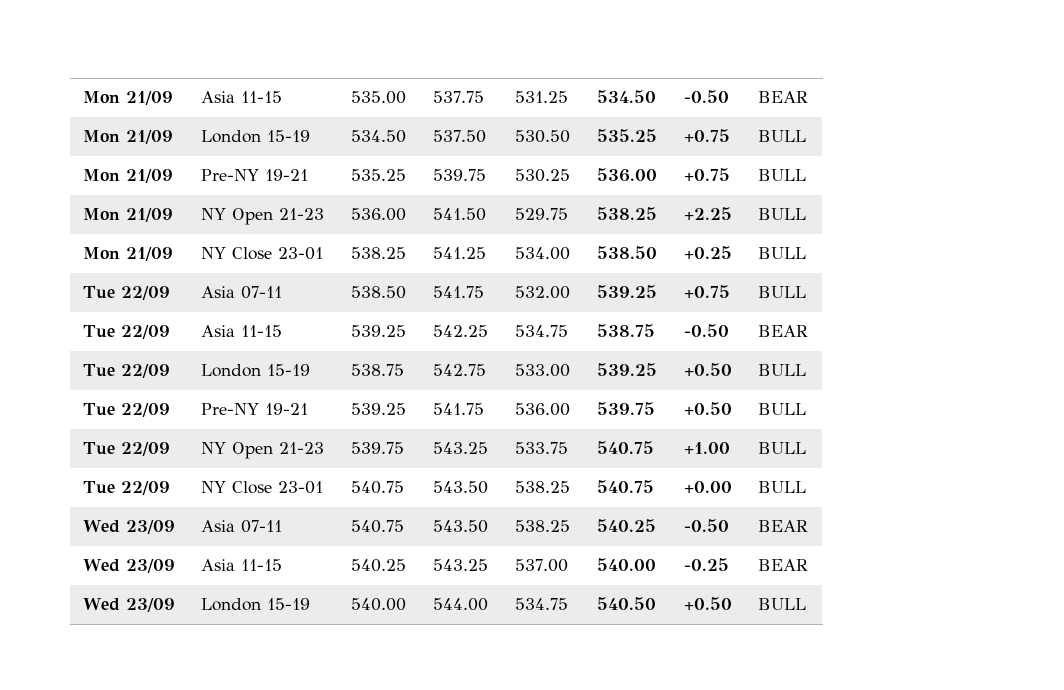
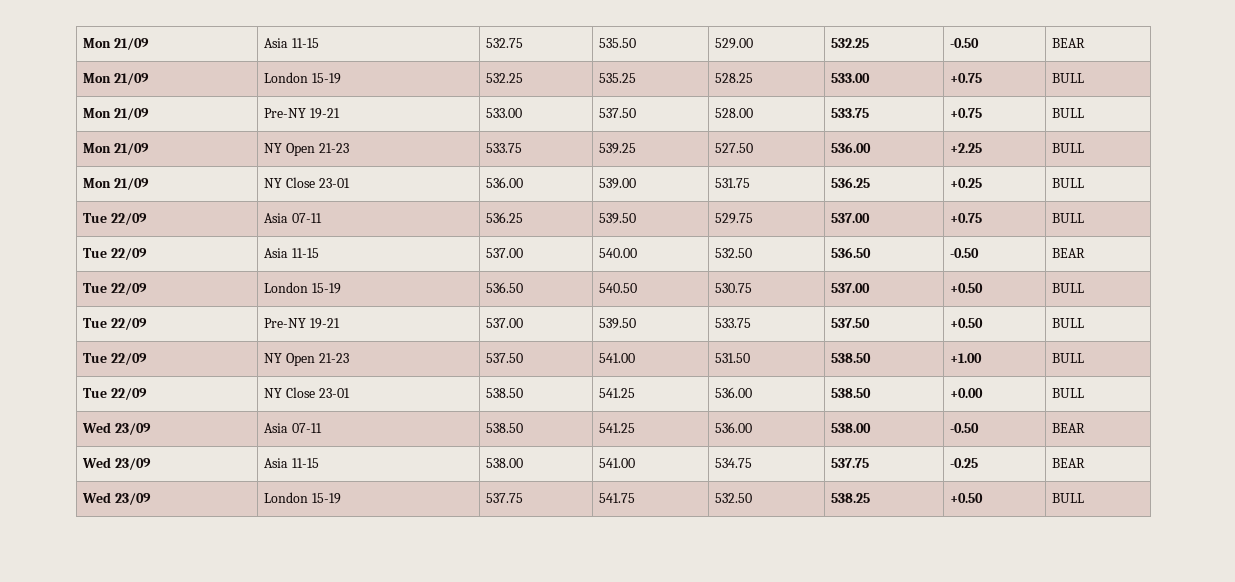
- Mon 21/09 | Asia 11-15 | 535.00 | 537.75 | 531.25 | 534.50 | -0.50 | BEAR
+ Mon 21/09 | Asia 11-15 | 532.75 | 535.50 | 529.00 | 532.25 | -0.50 | BEAR
- Mon 21/09 | London 15-19 | 534.50 | 537.50 | 530.50 | 535.25 | +0.75 | BULL
+ Mon 21/09 | London 15-19 | 532.25 | 535.25 | 528.25 | 533.00 | +0.75 | BULL
- Mon 21/09 | Pre-NY 19-21 | 535.25 | 539.75 | 530.25 | 536.00 | +0.75 | BULL
+ Mon 21/09 | Pre-NY 19-21 | 533.00 | 537.50 | 528.00 | 533.75 | +0.75 | BULL
- Mon 21/09 | NY Open 21-23 | 536.00 | 541.50 | 529.75 | 538.25 | +2.25 | BULL
+ Mon 21/09 | NY Open 21-23 | 533.75 | 539.25 | 527.50 | 536.00 | +2.25 | BULL
- Mon 21/09 | NY Close 23-01 | 538.25 | 541.25 | 534.00 | 538.50 | +0.25 | BULL
+ Mon 21/09 | NY Close 23-01 | 536.00 | 539.00 | 531.75 | 536.25 | +0.25 | BULL
- Tue 22/09 | Asia 07-11 | 538.50 | 541.75 | 532.00 | 539.25 | +0.75 | BULL
+ Tue 22/09 | Asia 07-11 | 536.25 | 539.50 | 529.75 | 537.00 | +0.75 | BULL
- Tue 22/09 | Asia 11-15 | 539.25 | 542.25 | 534.75 | 538.75 | -0.50 | BEAR
+ Tue 22/09 | Asia 11-15 | 537.00 | 540.00 | 532.50 | 536.50 | -0.50 | BEAR
- Tue 22/09 | London 15-19 | 538.75 | 542.75 | 533.00 | 539.25 | +0.50 | BULL
+ Tue 22/09 | London 15-19 | 536.50 | 540.50 | 530.75 | 537.00 | +0.50 | BULL
- Tue 22/09 | Pre-NY 19-21 | 539.25 | 541.75 | 536.00 | 539.75 | +0.50 | BULL
+ Tue 22/09 | Pre-NY 19-21 | 537.00 | 539.50 | 533.75 | 537.50 | +0.50 | BULL
- Tue 22/09 | NY Open 21-23 | 539.75 | 543.25 | 533.75 | 540.75 | +1.00 | BULL
+ Tue 22/09 | NY Open 21-23 | 537.50 | 541.00 | 531.50 | 538.50 | +1.00 | BULL
- Tue 22/09 | NY Close 23-01 | 540.75 | 543.50 | 538.25 | 540.75 | +0.00 | BULL
+ Tue 22/09 | NY Close 23-01 | 538.50 | 541.25 | 536.00 | 538.50 | +0.00 | BULL
- Wed 23/09 | Asia 07-11 | 540.75 | 543.50 | 538.25 | 540.25 | -0.50 | BEAR
+ Wed 23/09 | Asia 07-11 | 538.50 | 541.25 | 536.00 | 538.00 | -0.50 | BEAR
- Wed 23/09 | Asia 11-15 | 540.25 | 543.25 | 537.00 | 540.00 | -0.25 | BEAR
+ Wed 23/09 | Asia 11-15 | 538.00 | 541.00 | 534.75 | 537.75 | -0.25 | BEAR
- Wed 23/09 | London 15-19 | 540.00 | 544.00 | 534.75 | 540.50 | +0.50 | BULL
+ Wed 23/09 | London 15-19 | 537.75 | 541.75 | 532.50 | 538.25 | +0.50 | BULL

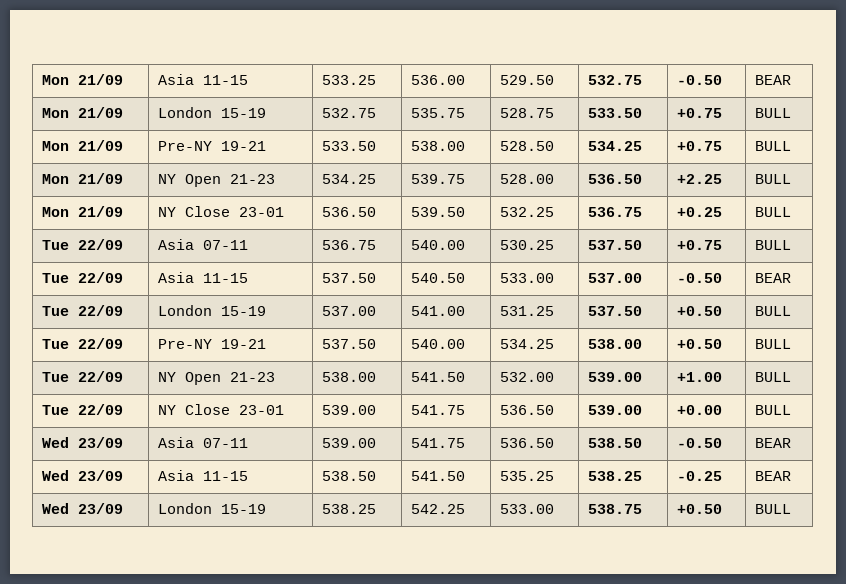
- Mon 21/09 | Asia 11-15 | 532.75 | 535.50 | 529.00 | 532.25 | -0.50 | BEAR
+ Mon 21/09 | Asia 11-15 | 533.25 | 536.00 | 529.50 | 532.75 | -0.50 | BEAR
- Mon 21/09 | London 15-19 | 532.25 | 535.25 | 528.25 | 533.00 | +0.75 | BULL
+ Mon 21/09 | London 15-19 | 532.75 | 535.75 | 528.75 | 533.50 | +0.75 | BULL
- Mon 21/09 | Pre-NY 19-21 | 533.00 | 537.50 | 528.00 | 533.75 | +0.75 | BULL
+ Mon 21/09 | Pre-NY 19-21 | 533.50 | 538.00 | 528.50 | 534.25 | +0.75 | BULL
- Mon 21/09 | NY Open 21-23 | 533.75 | 539.25 | 527.50 | 536.00 | +2.25 | BULL
+ Mon 21/09 | NY Open 21-23 | 534.25 | 539.75 | 528.00 | 536.50 | +2.25 | BULL
- Mon 21/09 | NY Close 23-01 | 536.00 | 539.00 | 531.75 | 536.25 | +0.25 | BULL
+ Mon 21/09 | NY Close 23-01 | 536.50 | 539.50 | 532.25 | 536.75 | +0.25 | BULL
- Tue 22/09 | Asia 07-11 | 536.25 | 539.50 | 529.75 | 537.00 | +0.75 | BULL
+ Tue 22/09 | Asia 07-11 | 536.75 | 540.00 | 530.25 | 537.50 | +0.75 | BULL
- Tue 22/09 | Asia 11-15 | 537.00 | 540.00 | 532.50 | 536.50 | -0.50 | BEAR
+ Tue 22/09 | Asia 11-15 | 537.50 | 540.50 | 533.00 | 537.00 | -0.50 | BEAR
- Tue 22/09 | London 15-19 | 536.50 | 540.50 | 530.75 | 537.00 | +0.50 | BULL
+ Tue 22/09 | London 15-19 | 537.00 | 541.00 | 531.25 | 537.50 | +0.50 | BULL
- Tue 22/09 | Pre-NY 19-21 | 537.00 | 539.50 | 533.75 | 537.50 | +0.50 | BULL
+ Tue 22/09 | Pre-NY 19-21 | 537.50 | 540.00 | 534.25 | 538.00 | +0.50 | BULL
- Tue 22/09 | NY Open 21-23 | 537.50 | 541.00 | 531.50 | 538.50 | +1.00 | BULL
+ Tue 22/09 | NY Open 21-23 | 538.00 | 541.50 | 532.00 | 539.00 | +1.00 | BULL
- Tue 22/09 | NY Close 23-01 | 538.50 | 541.25 | 536.00 | 538.50 | +0.00 | BULL
+ Tue 22/09 | NY Close 23-01 | 539.00 | 541.75 | 536.50 | 539.00 | +0.00 | BULL
- Wed 23/09 | Asia 07-11 | 538.50 | 541.25 | 536.00 | 538.00 | -0.50 | BEAR
+ Wed 23/09 | Asia 07-11 | 539.00 | 541.75 | 536.50 | 538.50 | -0.50 | BEAR
- Wed 23/09 | Asia 11-15 | 538.00 | 541.00 | 534.75 | 537.75 | -0.25 | BEAR
+ Wed 23/09 | Asia 11-15 | 538.50 | 541.50 | 535.25 | 538.25 | -0.25 | BEAR
- Wed 23/09 | London 15-19 | 537.75 | 541.75 | 532.50 | 538.25 | +0.50 | BULL
+ Wed 23/09 | London 15-19 | 538.25 | 542.25 | 533.00 | 538.75 | +0.50 | BULL

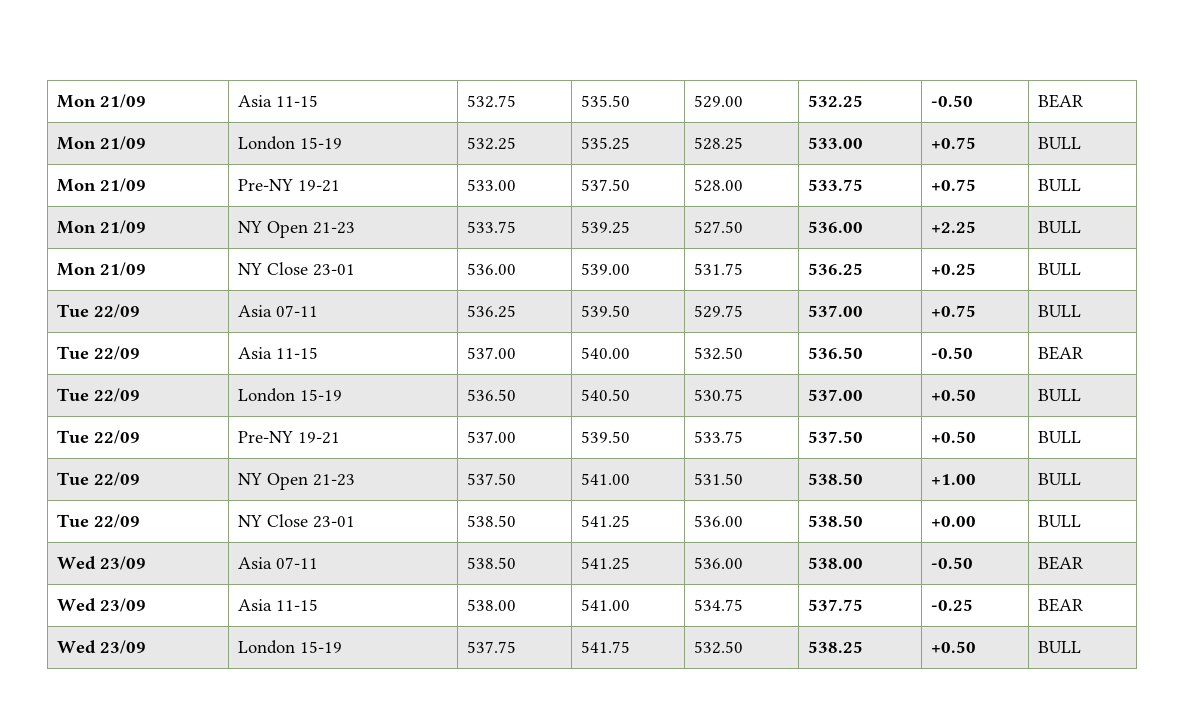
- Mon 21/09 | Asia 11-15 | 533.25 | 536.00 | 529.50 | 532.75 | -0.50 | BEAR
+ Mon 21/09 | Asia 11-15 | 532.75 | 535.50 | 529.00 | 532.25 | -0.50 | BEAR
- Mon 21/09 | London 15-19 | 532.75 | 535.75 | 528.75 | 533.50 | +0.75 | BULL
+ Mon 21/09 | London 15-19 | 532.25 | 535.25 | 528.25 | 533.00 | +0.75 | BULL
- Mon 21/09 | Pre-NY 19-21 | 533.50 | 538.00 | 528.50 | 534.25 | +0.75 | BULL
+ Mon 21/09 | Pre-NY 19-21 | 533.00 | 537.50 | 528.00 | 533.75 | +0.75 | BULL
- Mon 21/09 | NY Open 21-23 | 534.25 | 539.75 | 528.00 | 536.50 | +2.25 | BULL
+ Mon 21/09 | NY Open 21-23 | 533.75 | 539.25 | 527.50 | 536.00 | +2.25 | BULL
- Mon 21/09 | NY Close 23-01 | 536.50 | 539.50 | 532.25 | 536.75 | +0.25 | BULL
+ Mon 21/09 | NY Close 23-01 | 536.00 | 539.00 | 531.75 | 536.25 | +0.25 | BULL
- Tue 22/09 | Asia 07-11 | 536.75 | 540.00 | 530.25 | 537.50 | +0.75 | BULL
+ Tue 22/09 | Asia 07-11 | 536.25 | 539.50 | 529.75 | 537.00 | +0.75 | BULL
- Tue 22/09 | Asia 11-15 | 537.50 | 540.50 | 533.00 | 537.00 | -0.50 | BEAR
+ Tue 22/09 | Asia 11-15 | 537.00 | 540.00 | 532.50 | 536.50 | -0.50 | BEAR
- Tue 22/09 | London 15-19 | 537.00 | 541.00 | 531.25 | 537.50 | +0.50 | BULL
+ Tue 22/09 | London 15-19 | 536.50 | 540.50 | 530.75 | 537.00 | +0.50 | BULL
- Tue 22/09 | Pre-NY 19-21 | 537.50 | 540.00 | 534.25 | 538.00 | +0.50 | BULL
+ Tue 22/09 | Pre-NY 19-21 | 537.00 | 539.50 | 533.75 | 537.50 | +0.50 | BULL
- Tue 22/09 | NY Open 21-23 | 538.00 | 541.50 | 532.00 | 539.00 | +1.00 | BULL
+ Tue 22/09 | NY Open 21-23 | 537.50 | 541.00 | 531.50 | 538.50 | +1.00 | BULL
- Tue 22/09 | NY Close 23-01 | 539.00 | 541.75 | 536.50 | 539.00 | +0.00 | BULL
+ Tue 22/09 | NY Close 23-01 | 538.50 | 541.25 | 536.00 | 538.50 | +0.00 | BULL
- Wed 23/09 | Asia 07-11 | 539.00 | 541.75 | 536.50 | 538.50 | -0.50 | BEAR
+ Wed 23/09 | Asia 07-11 | 538.50 | 541.25 | 536.00 | 538.00 | -0.50 | BEAR
- Wed 23/09 | Asia 11-15 | 538.50 | 541.50 | 535.25 | 538.25 | -0.25 | BEAR
+ Wed 23/09 | Asia 11-15 | 538.00 | 541.00 | 534.75 | 537.75 | -0.25 | BEAR
- Wed 23/09 | London 15-19 | 538.25 | 542.25 | 533.00 | 538.75 | +0.50 | BULL
+ Wed 23/09 | London 15-19 | 537.75 | 541.75 | 532.50 | 538.25 | +0.50 | BULL

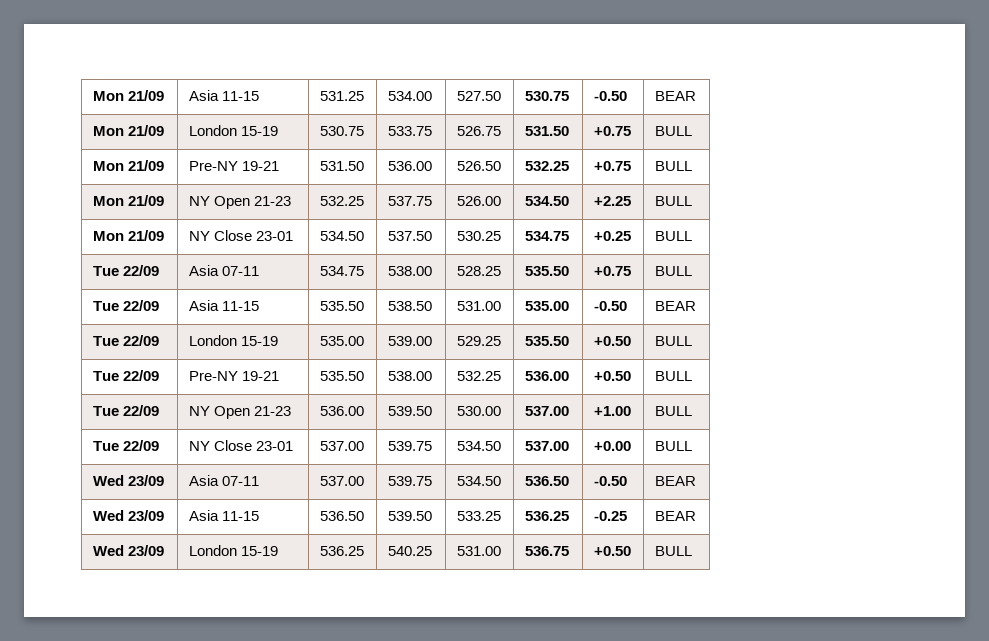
- Mon 21/09 | Asia 11-15 | 532.75 | 535.50 | 529.00 | 532.25 | -0.50 | BEAR
+ Mon 21/09 | Asia 11-15 | 531.25 | 534.00 | 527.50 | 530.75 | -0.50 | BEAR
- Mon 21/09 | London 15-19 | 532.25 | 535.25 | 528.25 | 533.00 | +0.75 | BULL
+ Mon 21/09 | London 15-19 | 530.75 | 533.75 | 526.75 | 531.50 | +0.75 | BULL
- Mon 21/09 | Pre-NY 19-21 | 533.00 | 537.50 | 528.00 | 533.75 | +0.75 | BULL
+ Mon 21/09 | Pre-NY 19-21 | 531.50 | 536.00 | 526.50 | 532.25 | +0.75 | BULL
- Mon 21/09 | NY Open 21-23 | 533.75 | 539.25 | 527.50 | 536.00 | +2.25 | BULL
+ Mon 21/09 | NY Open 21-23 | 532.25 | 537.75 | 526.00 | 534.50 | +2.25 | BULL
- Mon 21/09 | NY Close 23-01 | 536.00 | 539.00 | 531.75 | 536.25 | +0.25 | BULL
+ Mon 21/09 | NY Close 23-01 | 534.50 | 537.50 | 530.25 | 534.75 | +0.25 | BULL
- Tue 22/09 | Asia 07-11 | 536.25 | 539.50 | 529.75 | 537.00 | +0.75 | BULL
+ Tue 22/09 | Asia 07-11 | 534.75 | 538.00 | 528.25 | 535.50 | +0.75 | BULL
- Tue 22/09 | Asia 11-15 | 537.00 | 540.00 | 532.50 | 536.50 | -0.50 | BEAR
+ Tue 22/09 | Asia 11-15 | 535.50 | 538.50 | 531.00 | 535.00 | -0.50 | BEAR
- Tue 22/09 | London 15-19 | 536.50 | 540.50 | 530.75 | 537.00 | +0.50 | BULL
+ Tue 22/09 | London 15-19 | 535.00 | 539.00 | 529.25 | 535.50 | +0.50 | BULL
- Tue 22/09 | Pre-NY 19-21 | 537.00 | 539.50 | 533.75 | 537.50 | +0.50 | BULL
+ Tue 22/09 | Pre-NY 19-21 | 535.50 | 538.00 | 532.25 | 536.00 | +0.50 | BULL
- Tue 22/09 | NY Open 21-23 | 537.50 | 541.00 | 531.50 | 538.50 | +1.00 | BULL
+ Tue 22/09 | NY Open 21-23 | 536.00 | 539.50 | 530.00 | 537.00 | +1.00 | BULL
- Tue 22/09 | NY Close 23-01 | 538.50 | 541.25 | 536.00 | 538.50 | +0.00 | BULL
+ Tue 22/09 | NY Close 23-01 | 537.00 | 539.75 | 534.50 | 537.00 | +0.00 | BULL
- Wed 23/09 | Asia 07-11 | 538.50 | 541.25 | 536.00 | 538.00 | -0.50 | BEAR
+ Wed 23/09 | Asia 07-11 | 537.00 | 539.75 | 534.50 | 536.50 | -0.50 | BEAR
- Wed 23/09 | Asia 11-15 | 538.00 | 541.00 | 534.75 | 537.75 | -0.25 | BEAR
+ Wed 23/09 | Asia 11-15 | 536.50 | 539.50 | 533.25 | 536.25 | -0.25 | BEAR
- Wed 23/09 | London 15-19 | 537.75 | 541.75 | 532.50 | 538.25 | +0.50 | BULL
+ Wed 23/09 | London 15-19 | 536.25 | 540.25 | 531.00 | 536.75 | +0.50 | BULL

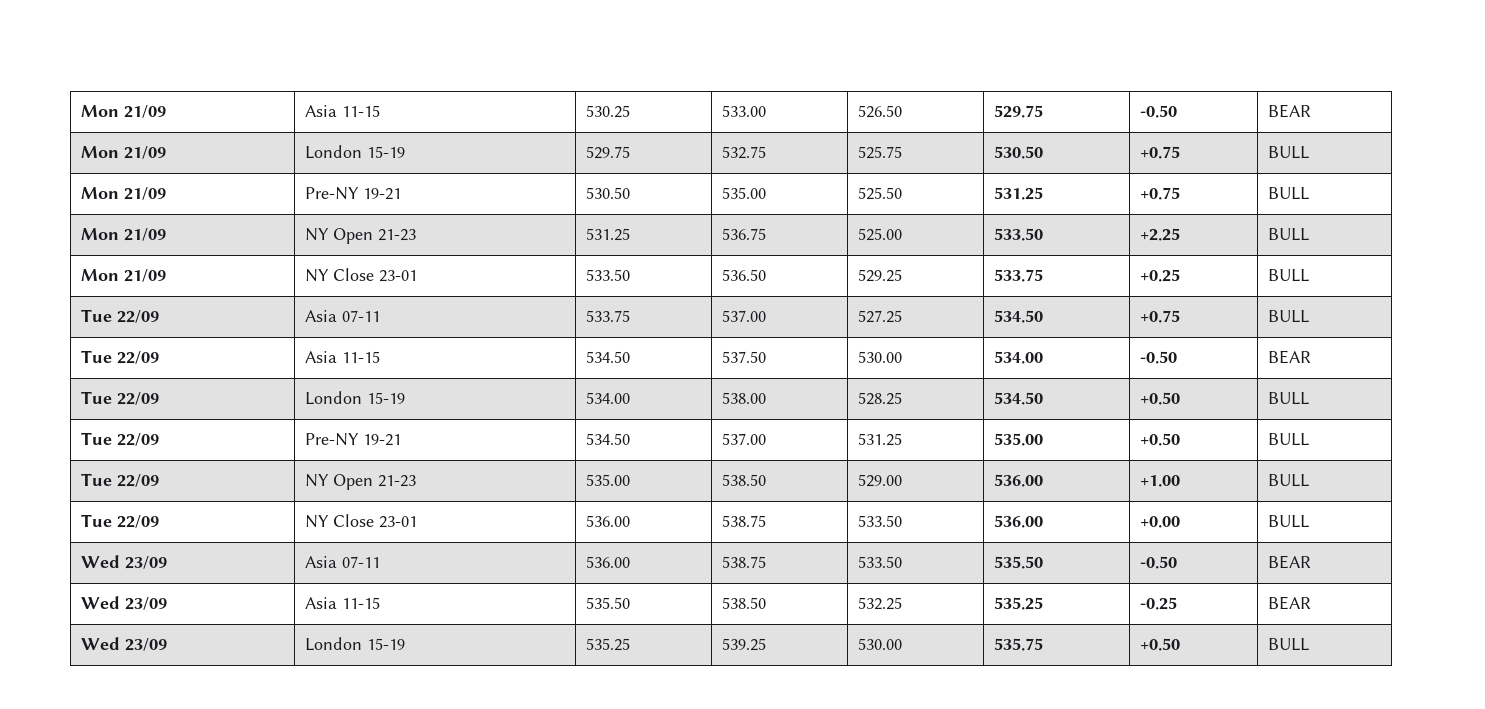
- Mon 21/09 | Asia 11-15 | 531.25 | 534.00 | 527.50 | 530.75 | -0.50 | BEAR
+ Mon 21/09 | Asia 11-15 | 530.25 | 533.00 | 526.50 | 529.75 | -0.50 | BEAR
- Mon 21/09 | London 15-19 | 530.75 | 533.75 | 526.75 | 531.50 | +0.75 | BULL
+ Mon 21/09 | London 15-19 | 529.75 | 532.75 | 525.75 | 530.50 | +0.75 | BULL
- Mon 21/09 | Pre-NY 19-21 | 531.50 | 536.00 | 526.50 | 532.25 | +0.75 | BULL
+ Mon 21/09 | Pre-NY 19-21 | 530.50 | 535.00 | 525.50 | 531.25 | +0.75 | BULL
- Mon 21/09 | NY Open 21-23 | 532.25 | 537.75 | 526.00 | 534.50 | +2.25 | BULL
+ Mon 21/09 | NY Open 21-23 | 531.25 | 536.75 | 525.00 | 533.50 | +2.25 | BULL
- Mon 21/09 | NY Close 23-01 | 534.50 | 537.50 | 530.25 | 534.75 | +0.25 | BULL
+ Mon 21/09 | NY Close 23-01 | 533.50 | 536.50 | 529.25 | 533.75 | +0.25 | BULL
- Tue 22/09 | Asia 07-11 | 534.75 | 538.00 | 528.25 | 535.50 | +0.75 | BULL
+ Tue 22/09 | Asia 07-11 | 533.75 | 537.00 | 527.25 | 534.50 | +0.75 | BULL
- Tue 22/09 | Asia 11-15 | 535.50 | 538.50 | 531.00 | 535.00 | -0.50 | BEAR
+ Tue 22/09 | Asia 11-15 | 534.50 | 537.50 | 530.00 | 534.00 | -0.50 | BEAR
- Tue 22/09 | London 15-19 | 535.00 | 539.00 | 529.25 | 535.50 | +0.50 | BULL
+ Tue 22/09 | London 15-19 | 534.00 | 538.00 | 528.25 | 534.50 | +0.50 | BULL
- Tue 22/09 | Pre-NY 19-21 | 535.50 | 538.00 | 532.25 | 536.00 | +0.50 | BULL
+ Tue 22/09 | Pre-NY 19-21 | 534.50 | 537.00 | 531.25 | 535.00 | +0.50 | BULL
- Tue 22/09 | NY Open 21-23 | 536.00 | 539.50 | 530.00 | 537.00 | +1.00 | BULL
+ Tue 22/09 | NY Open 21-23 | 535.00 | 538.50 | 529.00 | 536.00 | +1.00 | BULL
- Tue 22/09 | NY Close 23-01 | 537.00 | 539.75 | 534.50 | 537.00 | +0.00 | BULL
+ Tue 22/09 | NY Close 23-01 | 536.00 | 538.75 | 533.50 | 536.00 | +0.00 | BULL
- Wed 23/09 | Asia 07-11 | 537.00 | 539.75 | 534.50 | 536.50 | -0.50 | BEAR
+ Wed 23/09 | Asia 07-11 | 536.00 | 538.75 | 533.50 | 535.50 | -0.50 | BEAR
- Wed 23/09 | Asia 11-15 | 536.50 | 539.50 | 533.25 | 536.25 | -0.25 | BEAR
+ Wed 23/09 | Asia 11-15 | 535.50 | 538.50 | 532.25 | 535.25 | -0.25 | BEAR
- Wed 23/09 | London 15-19 | 536.25 | 540.25 | 531.00 | 536.75 | +0.50 | BULL
+ Wed 23/09 | London 15-19 | 535.25 | 539.25 | 530.00 | 535.75 | +0.50 | BULL

